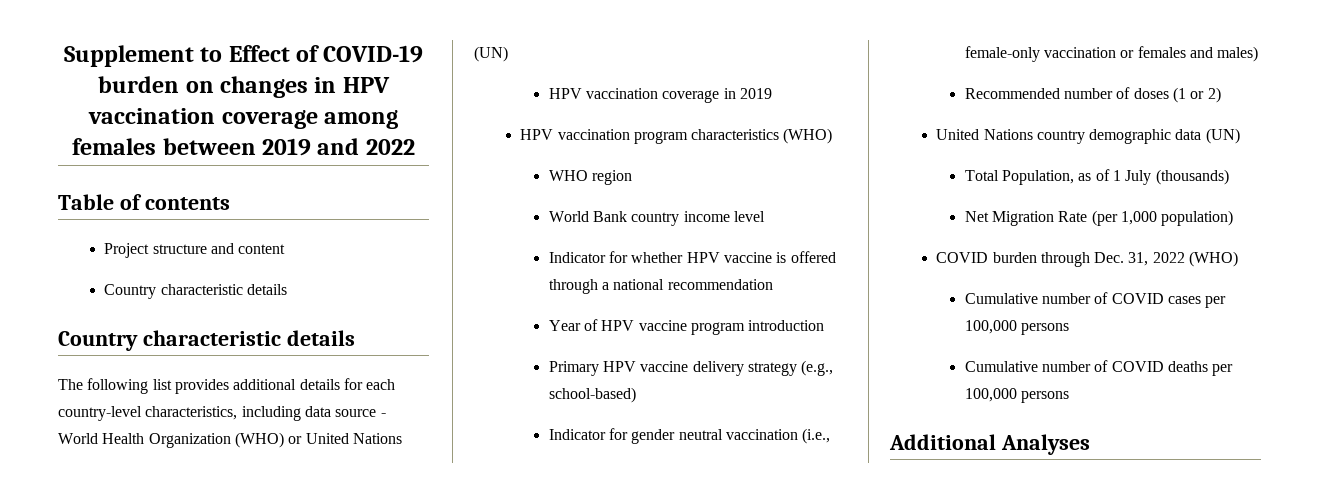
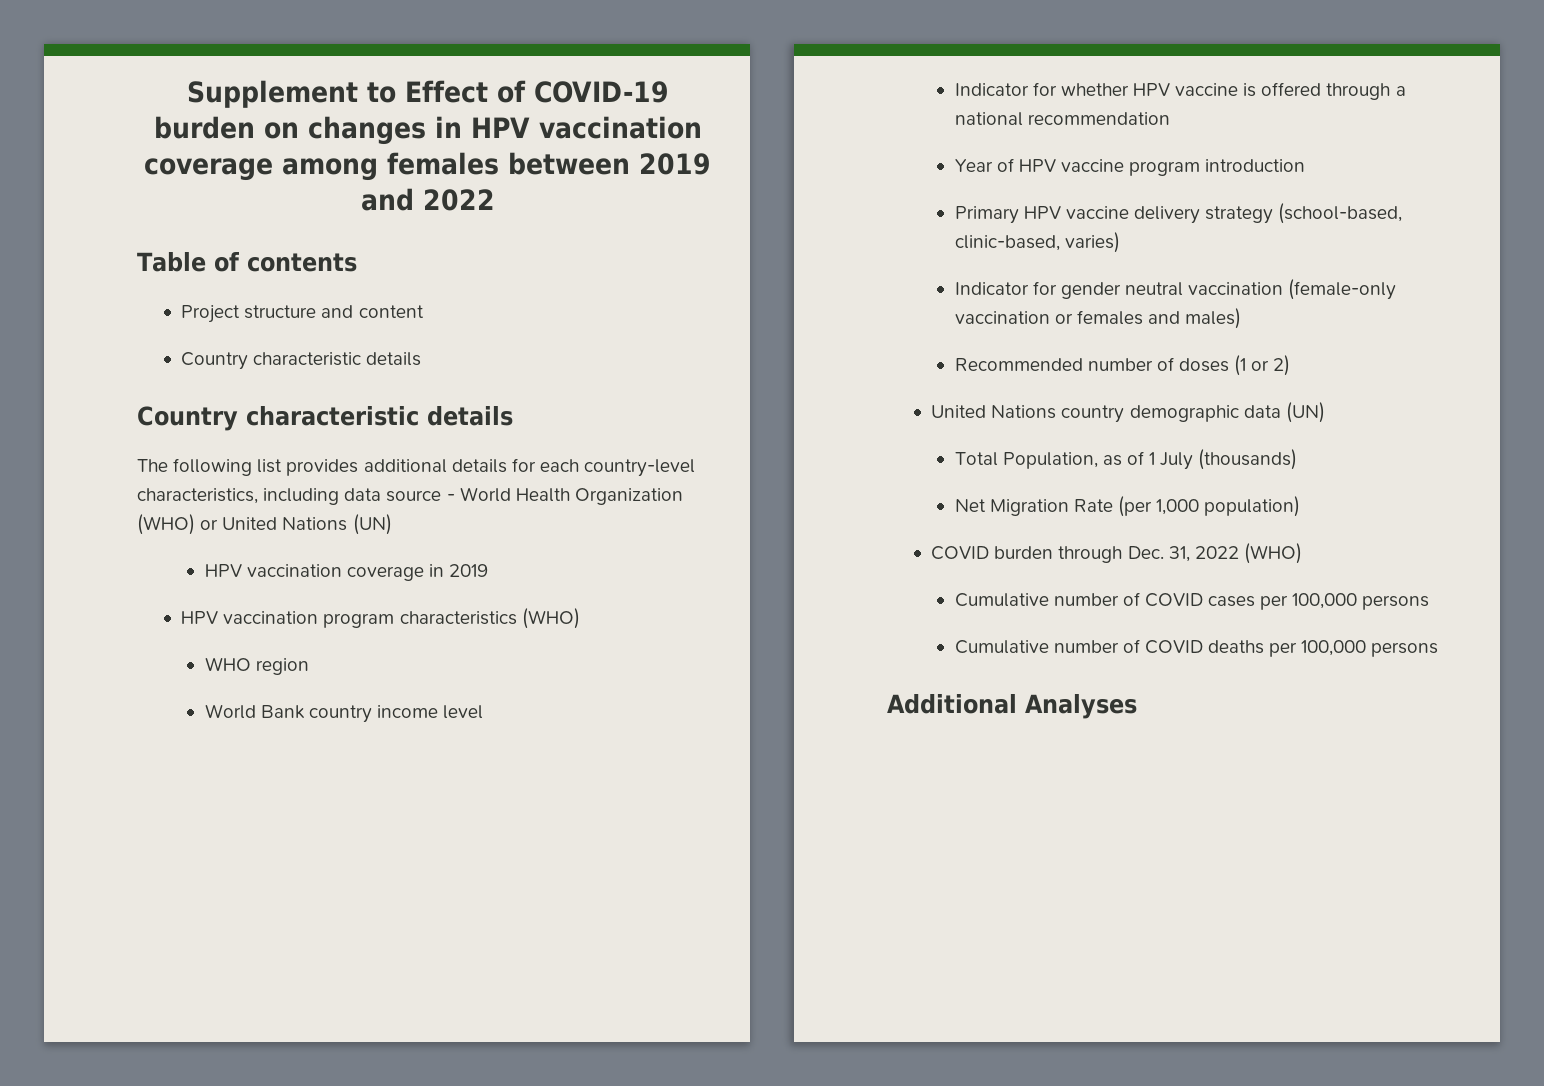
- Primary HPV vaccine delivery strategy (e.g., school-based)
+ Primary HPV vaccine delivery strategy (school-based, clinic-based, varies)
- Indicator for gender neutral vaccination (i.e., female-only vaccination or females and males)
+ Indicator for gender neutral vaccination (female-only vaccination or females and males)

